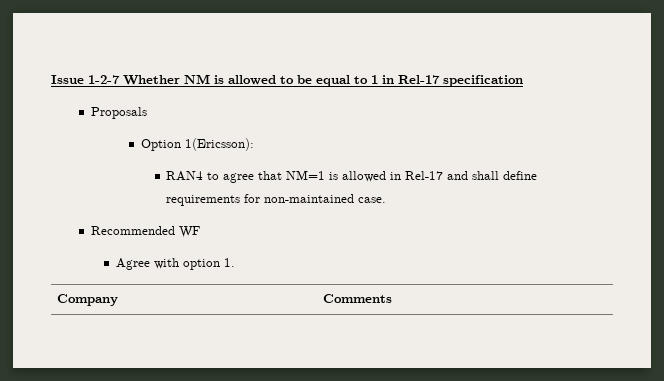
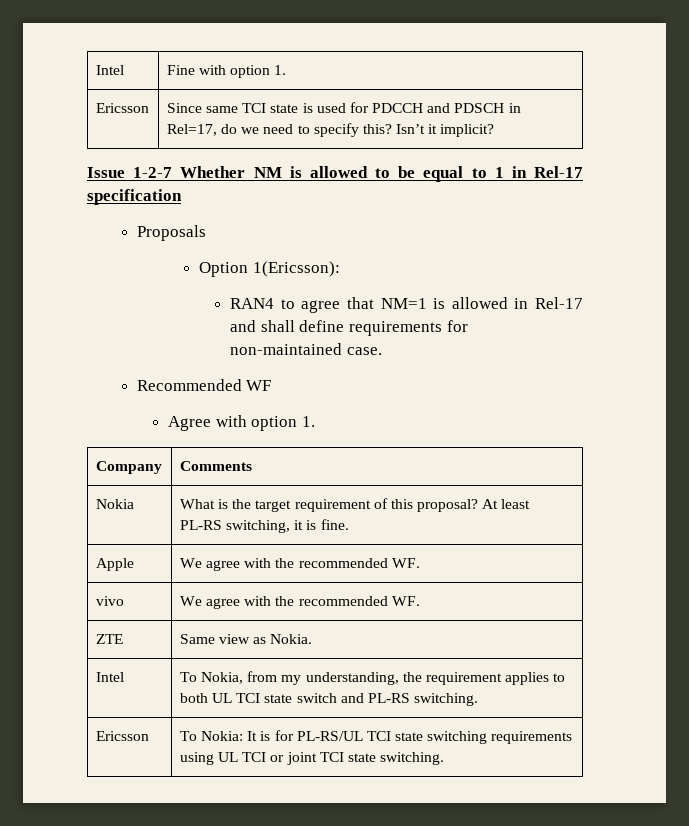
+ Intel | Fine with option 1.
+ Ericsson | Since same TCI state is used for PDCCH and PDSCH in Rel=17, do we need to specify this? Isn’t it implicit?
+ Nokia | What is the target requirement of this proposal? At least PL-RS switching, it is fine.
+ Apple | We agree with the recommended WF.
+ vivo | We agree with the recommended WF.
+ ZTE | Same view as Nokia.
+ Intel | To Nokia, from my understanding, the requirement applies to both UL TCI state switch and PL-RS switching.
+ Ericsson | To Nokia: It is for PL-RS/UL TCI state switching requirements using UL TCI or joint TCI state switching.

